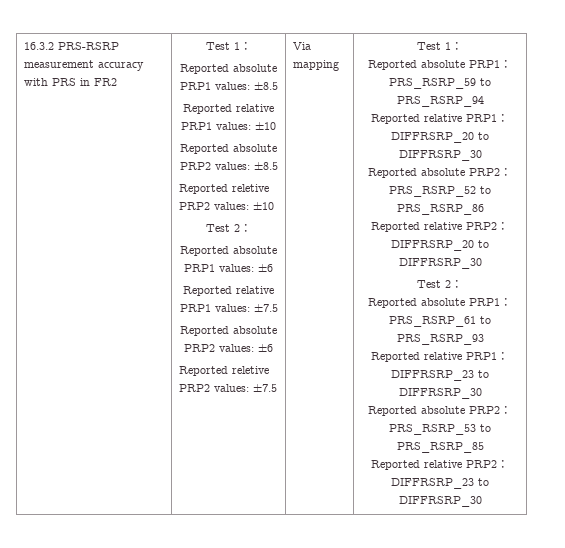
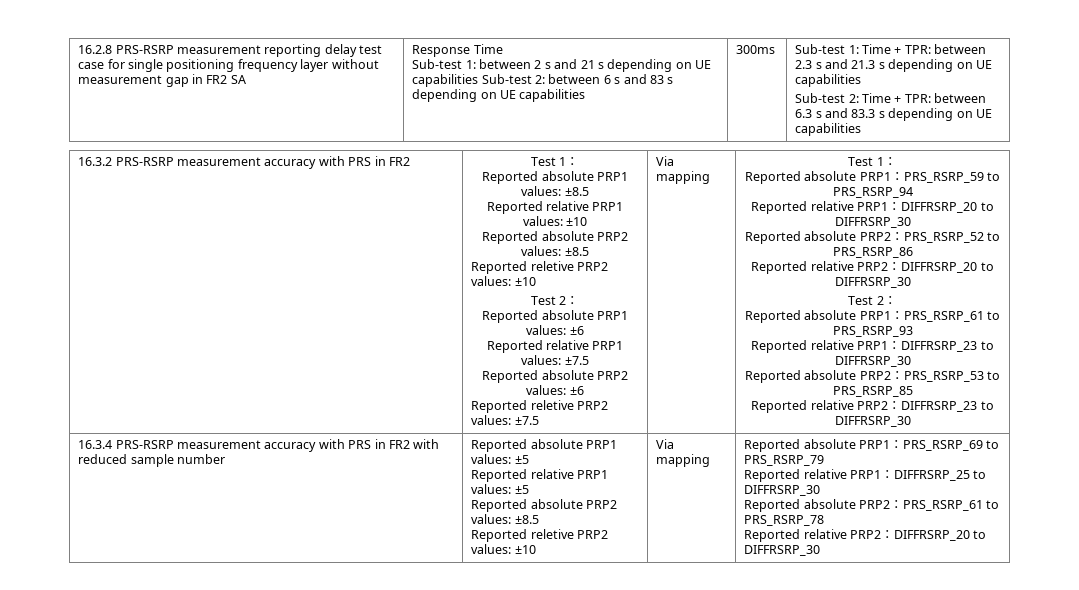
+ 16.2.8 PRS-RSRP measurement reporting delay test case for single positioning frequency layer without measurement gap in FR2 SA | Response Time
+ Sub-test 1: between 2 s and 21 s depending on UE capabilities Sub-test 2: between 6 s and 83 s depending on UE capabilities | 300ms | Sub-test 1: Time + TPR: between 2.3 s and 21.3 s depending on UE capabilities
+ Sub-test 2: Time + TPR: between 6.3 s and 83.3 s depending on UE capabilities
+ 16.3.4 PRS-RSRP measurement accuracy with PRS in FR2 with reduced sample number | Reported absolute PRP1 values: ±5
+ Reported relative PRP1 values: ±5
+ Reported absolute PRP2 values: ±8.5
+ Reported reletive PRP2 values: ±10 | Via mapping | Reported absolute PRP1：PRS_RSRP_69 to PRS_RSRP_79
+ Reported relative PRP1：DIFFRSRP_25 to DIFFRSRP_30
+ Reported absolute PRP2：PRS_RSRP_61 to PRS_RSRP_78
+ Reported relative PRP2：DIFFRSRP_20 to DIFFRSRP_30

